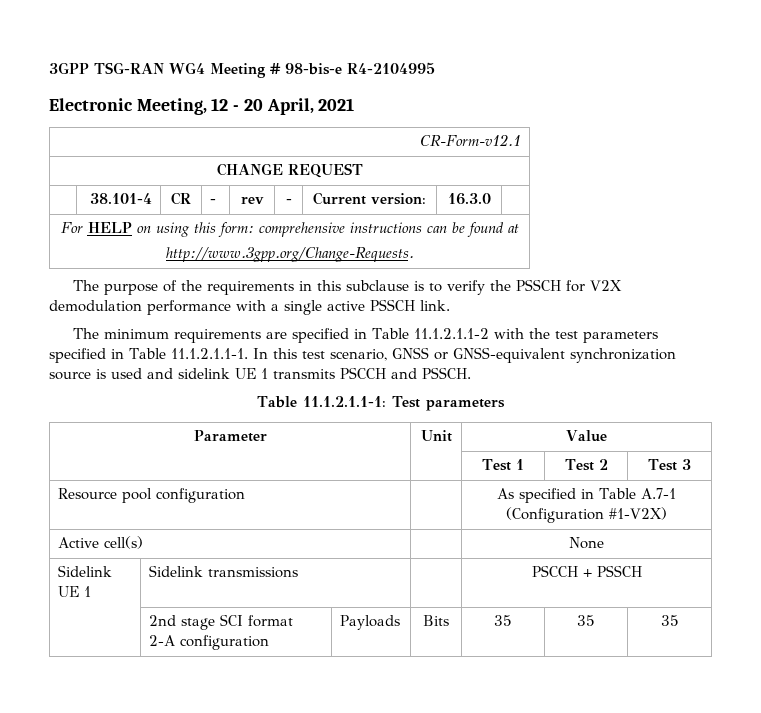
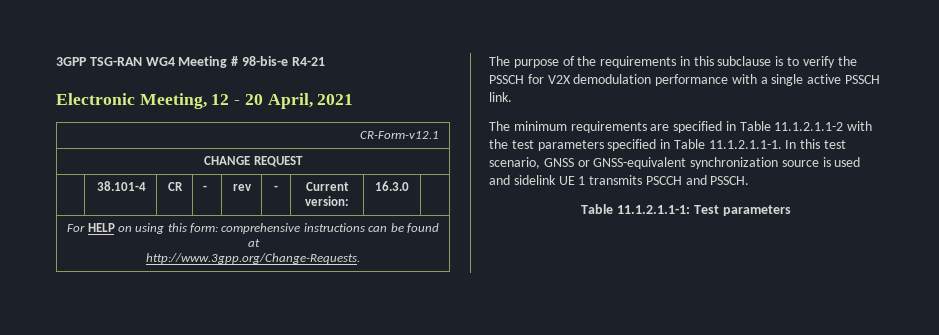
- 3GPP TSG-RAN WG4 Meeting # 98-bis-e R4-2104995
+ 3GPP TSG-RAN WG4 Meeting # 98-bis-e R4-21
- Parameter | Unit | Value
- | | Test 1 | Test 2 | Test 3
- Resource pool configuration | | As specified in Table A.7-1 (Configuration #1-V2X)
- Active cell(s) | | None
- Sidelink UE 1 | Sidelink transmissions | | PSCCH + PSSCH
- | 2nd stage SCI format 2-A configuration | Payloads | Bits | 35 | 35 | 35

